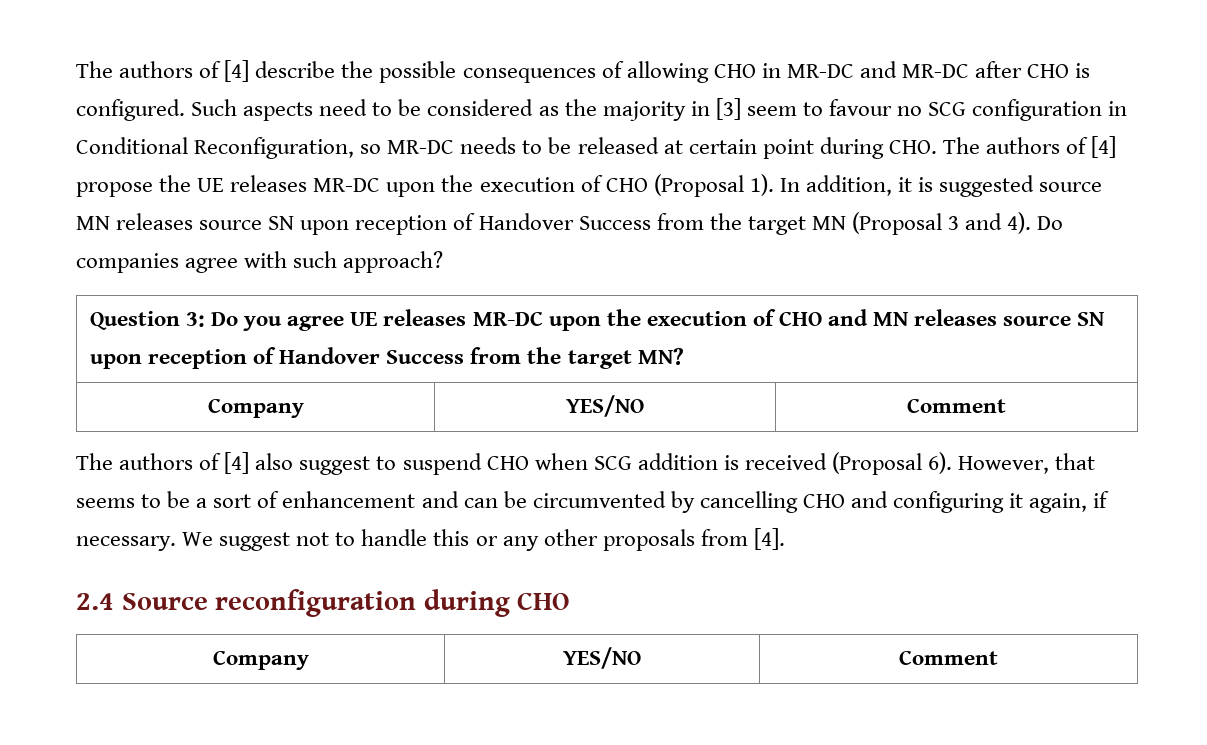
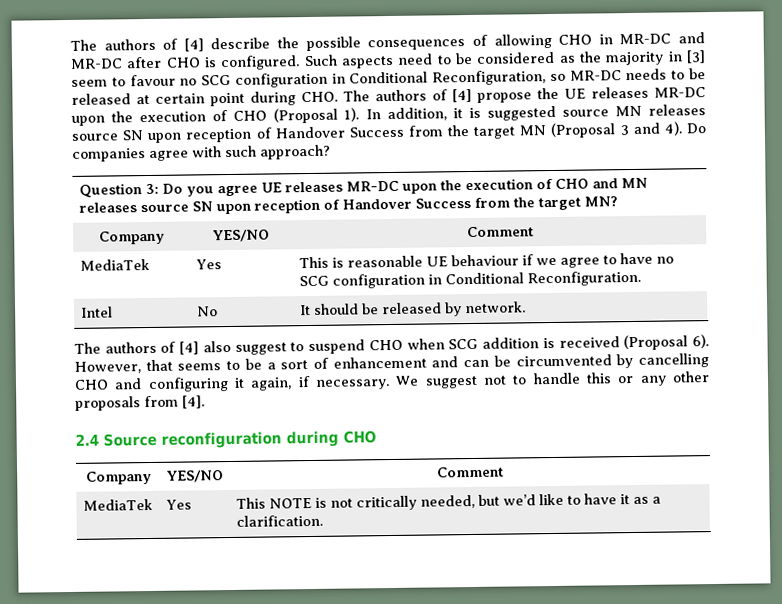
+ MediaTek | Yes | This is reasonable UE behaviour if we agree to have no SCG configuration in Conditional Reconfiguration.
+ Intel | No | It should be released by network.
+ MediaTek | Yes | This NOTE is not critically needed, but we’d like to have it as a clarification.

